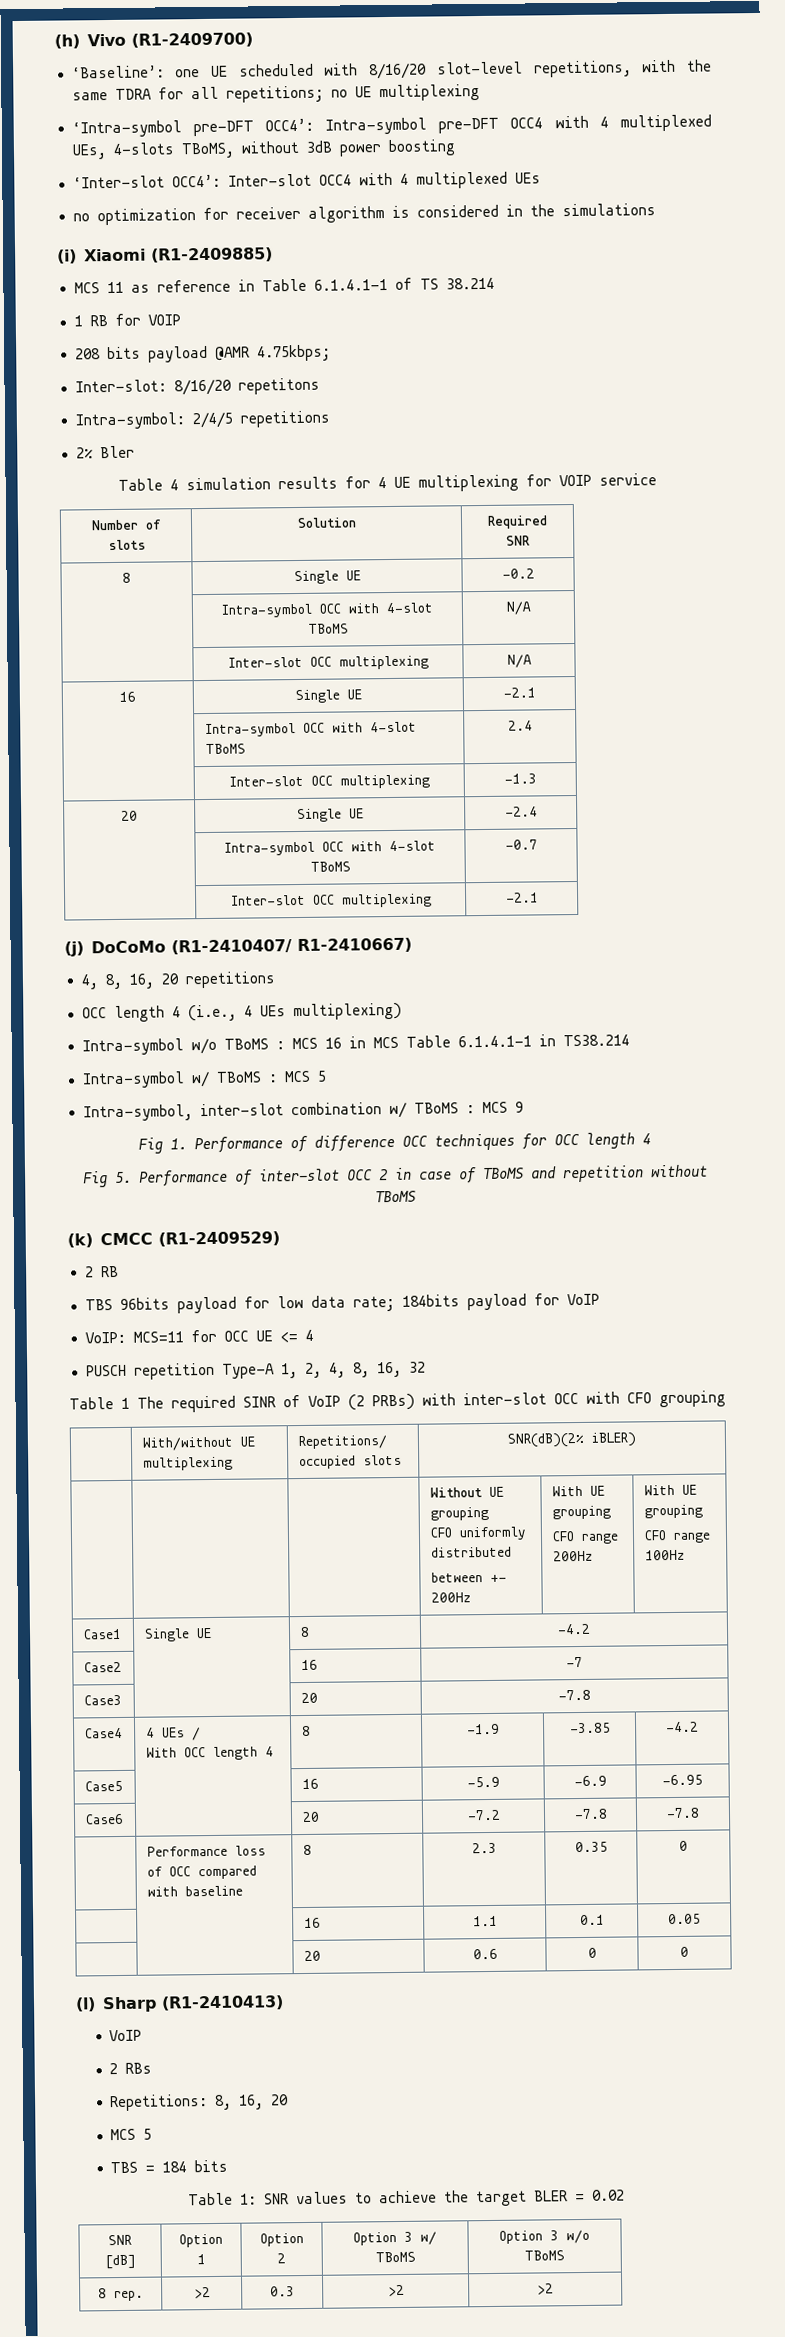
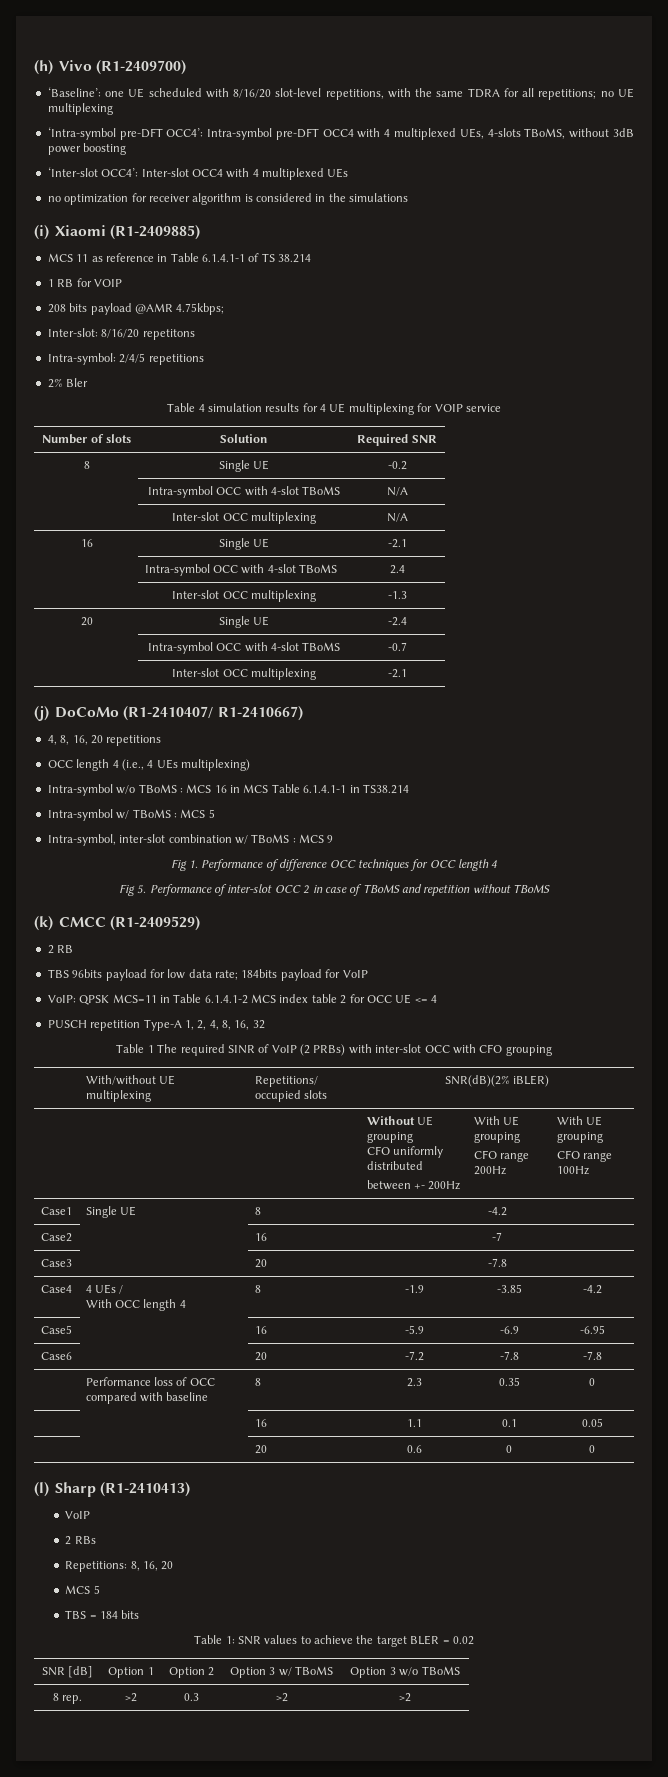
- VoIP: MCS=11 for OCC UE <= 4
+ VoIP: QPSK MCS=11 in Table 6.1.4.1-2 MCS index table 2 for OCC UE <= 4

